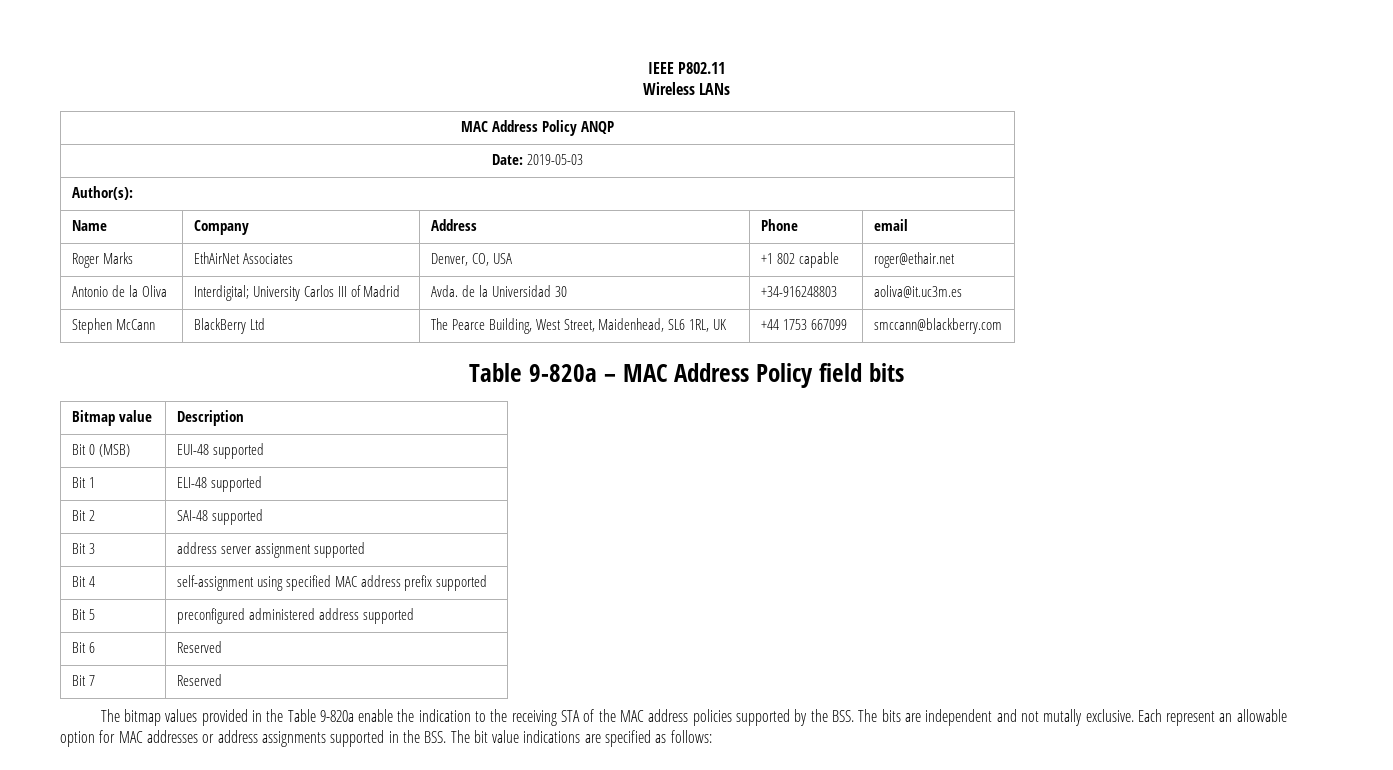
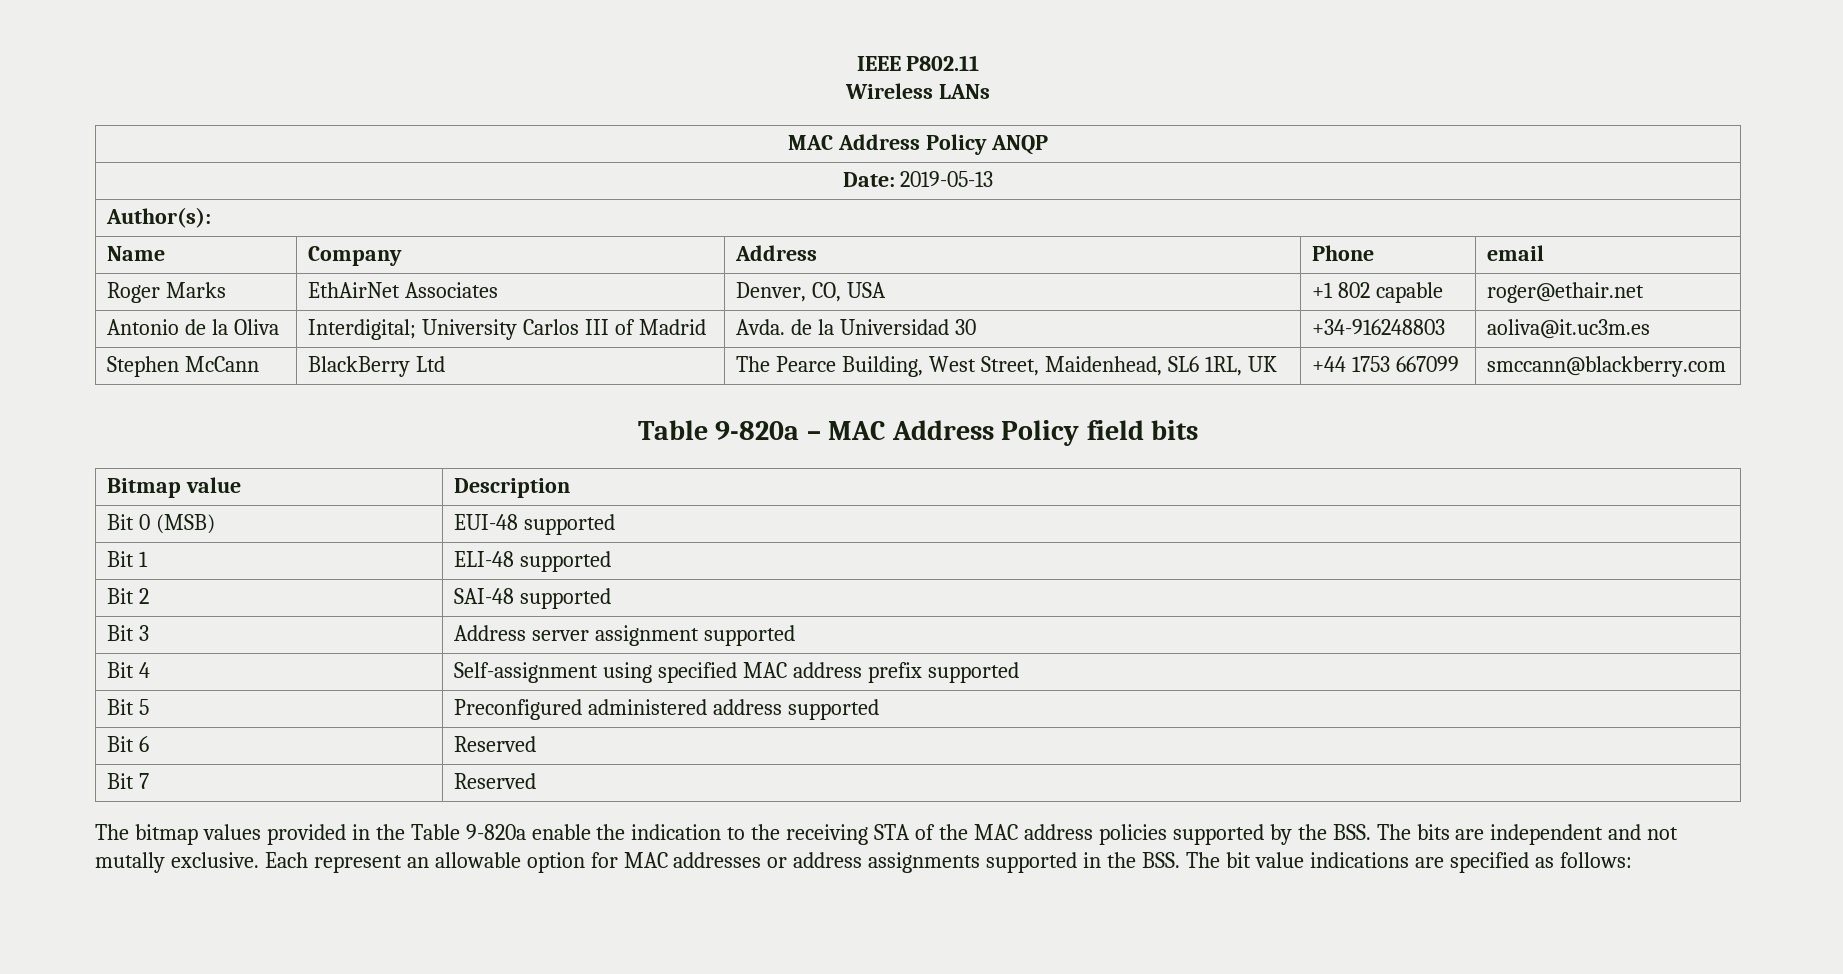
- Date: 2019-05-03
+ Date: 2019-05-13
- Bit 3 | address server assignment supported
+ Bit 3 | Address server assignment supported
- Bit 4 | self-assignment using specified MAC address prefix supported
+ Bit 4 | Self-assignment using specified MAC address prefix supported
- Bit 5 | preconfigured administered address supported
+ Bit 5 | Preconfigured administered address supported

